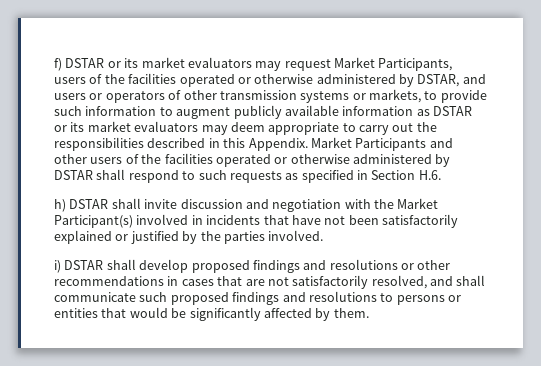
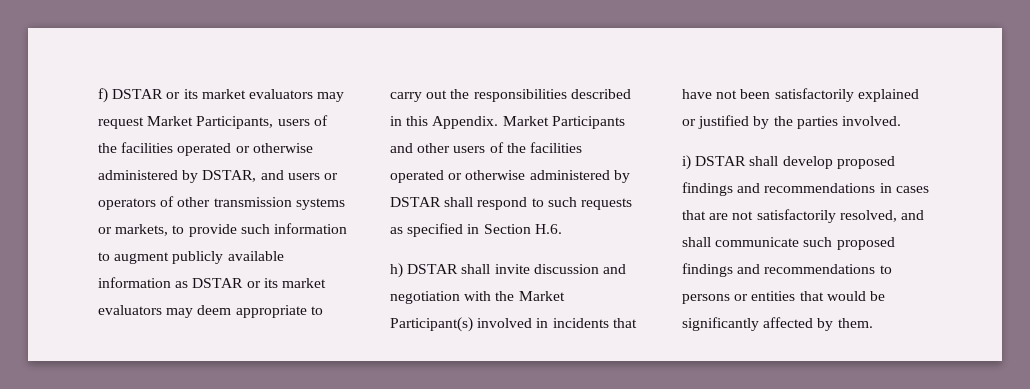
- i) DSTAR shall develop proposed findings and resolutions or other recommendations in cases that are not satisfactorily resolved, and shall communicate such proposed findings and resolutions to persons or entities that would be significantly affected by them.
+ i) DSTAR shall develop proposed findings and recommendations in cases that are not satisfactorily resolved, and shall communicate such proposed findings and recommendations to persons or entities that would be significantly affected by them.

